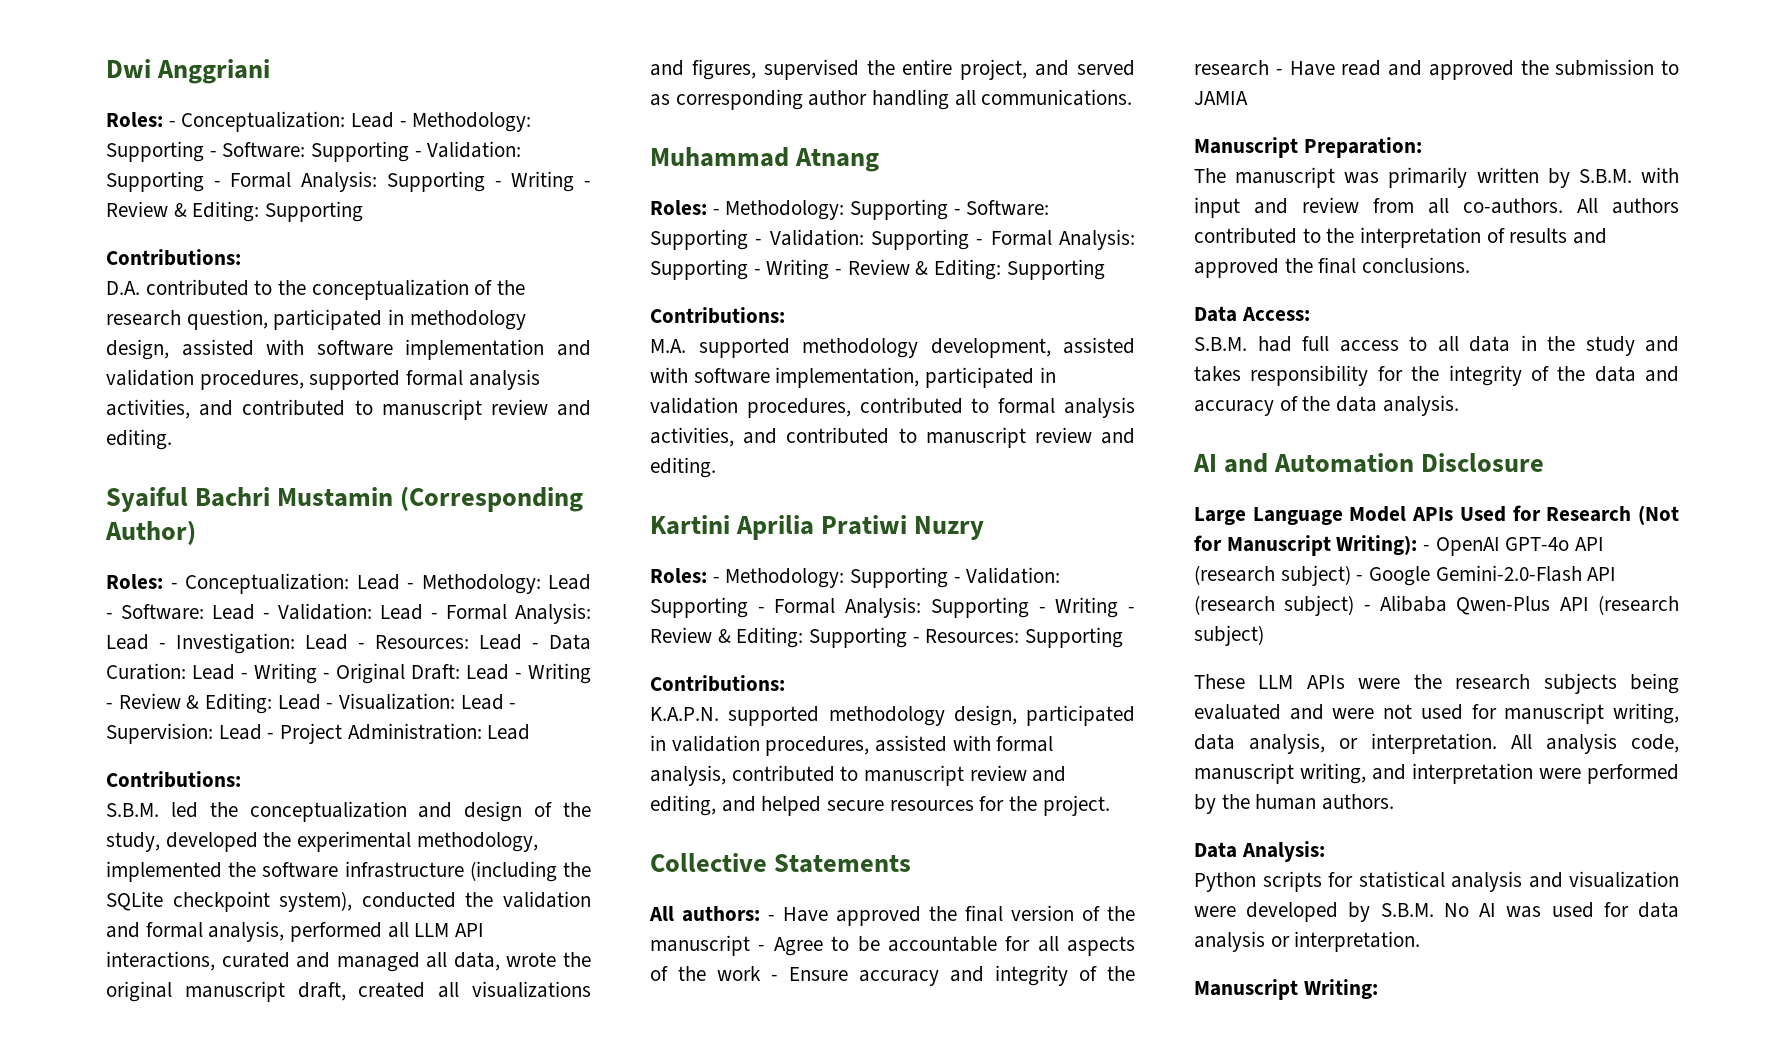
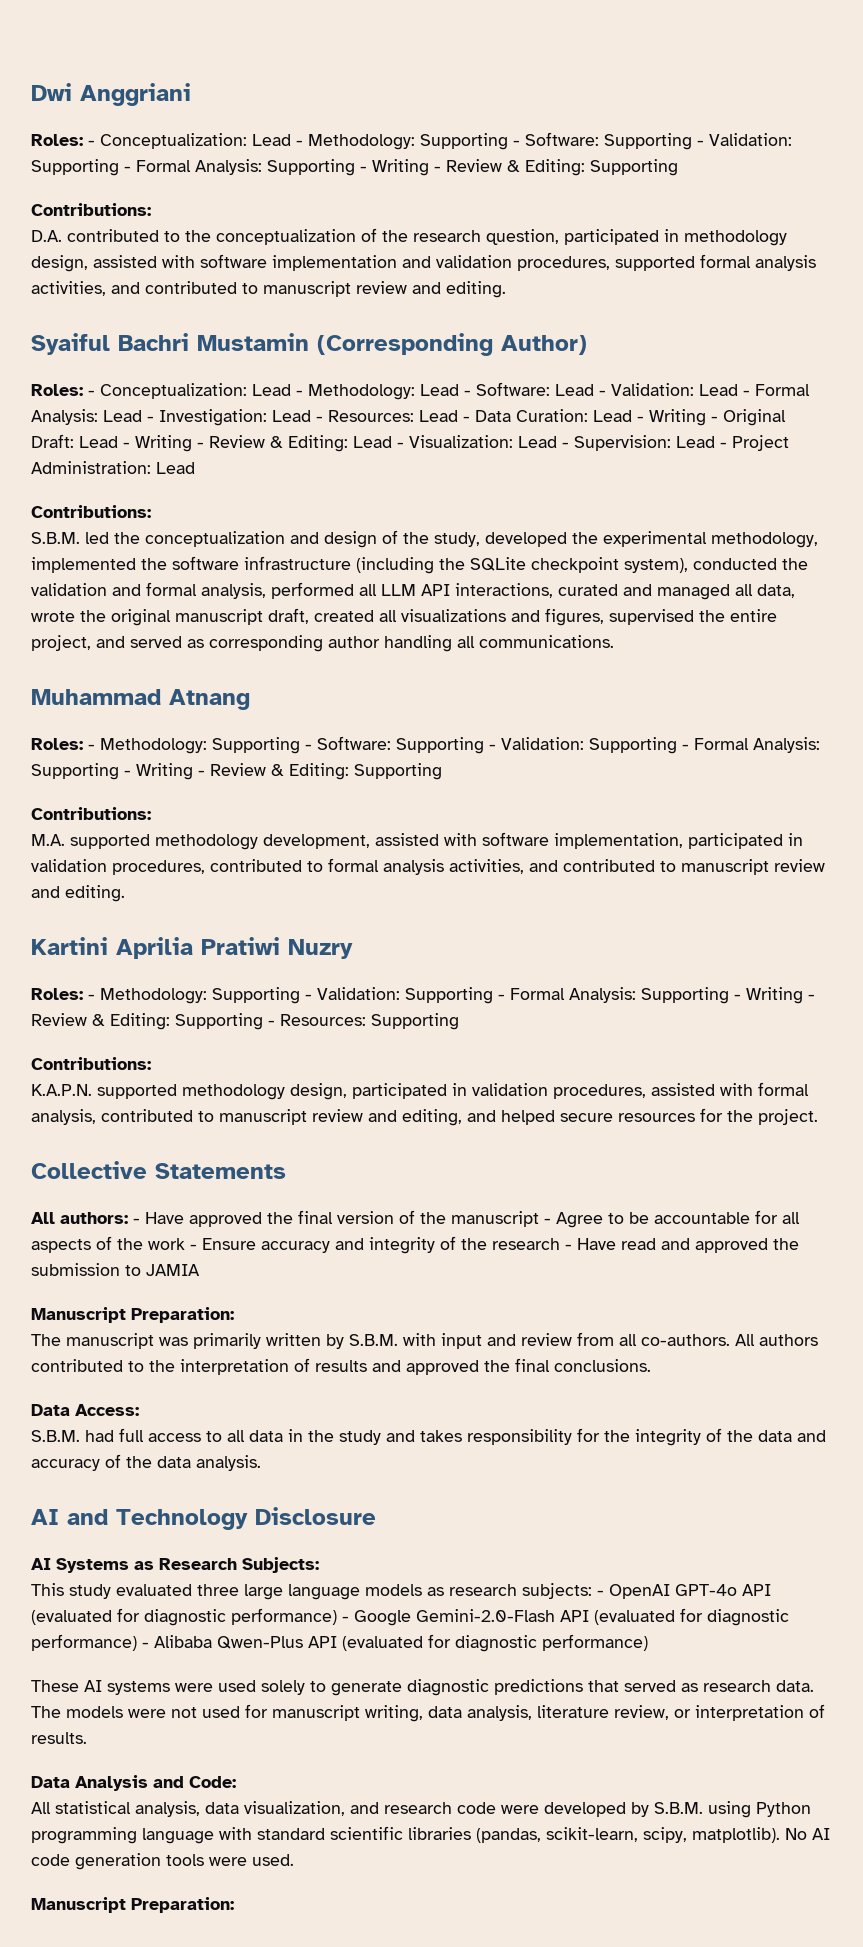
- AI and Automation Disclosure
+ AI and Technology Disclosure
- Large Language Model APIs Used for Research (Not for Manuscript Writing): - OpenAI GPT-4o API (research subject) - Google Gemini-2.0-Flash API (research subject) - Alibaba Qwen-Plus API (research subject)
- These LLM APIs were the research subjects being evaluated and were not used for manuscript writing, data analysis, or interpretation. All analysis code, manuscript writing, and interpretation were performed by the human authors.
- Data Analysis:
- Python scripts for statistical analysis and visualization were developed by S.B.M. No AI was used for data analysis or interpretation.
- Manuscript Writing:
+ AI Systems as Research Subjects:
+ This study evaluated three large language models as research subjects: - OpenAI GPT-4o API (evaluated for diagnostic performance) - Google Gemini-2.0-Flash API (evaluated for diagnostic performance) - Alibaba Qwen-Plus API (evaluated for diagnostic performance)
+ These AI systems were used solely to generate diagnostic predictions that served as research data. The models were not used for manuscript writing, data analysis, literature review, or interpretation of results.
+ Data Analysis and Code:
+ All statistical analysis, data visualization, and research code were developed by S.B.M. using Python programming language with standard scientific libraries (pandas, scikit-learn, scipy, matplotlib). No AI code generation tools were used.
+ Manuscript Preparation:

